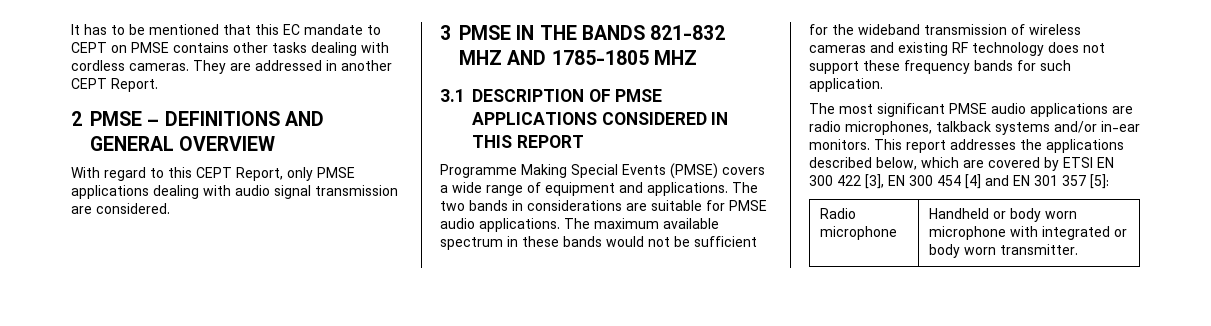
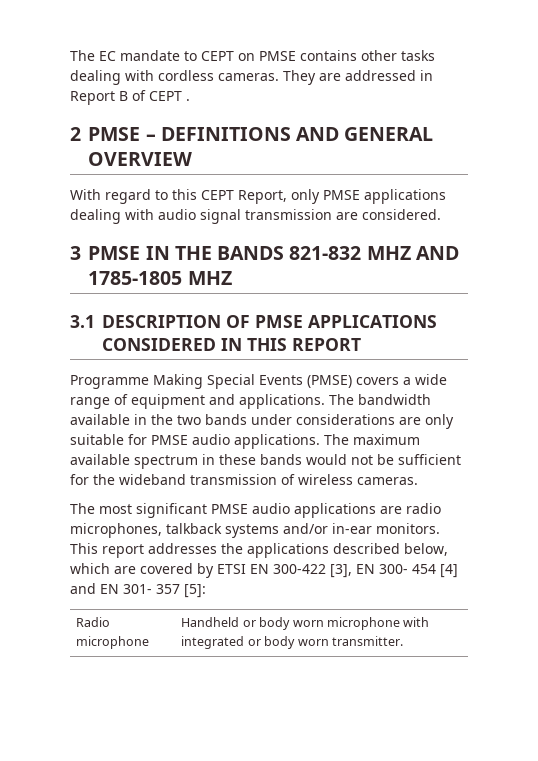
- It has to be mentioned that this EC mandate to CEPT on PMSE contains other tasks dealing with cordless cameras.
+ The EC mandate to CEPT on PMSE contains other tasks dealing with cordless cameras.
- They are addressed in another CEPT Report.
+ They are addressed in Report B of CEPT .
- The two bands in considerations are suitable for PMSE audio applications.
+ The bandwidth available in the two bands under considerations are only suitable for PMSE audio applications.
- The maximum available spectrum in these bands would not be sufficient for the wideband transmission of wireless cameras and existing RF technology does not support these frequency bands for such application.
+ The maximum available spectrum in these bands would not be sufficient for the wideband transmission of wireless cameras.
- This report addresses the applications described below, which are covered by ETSI EN 300 422 [3], EN 300 454 [4] and EN 301 357 [5]:
+ This report addresses the applications described below, which are covered by ETSI EN 300-422 [3], EN 300- 454 [4] and EN 301- 357 [5]:

